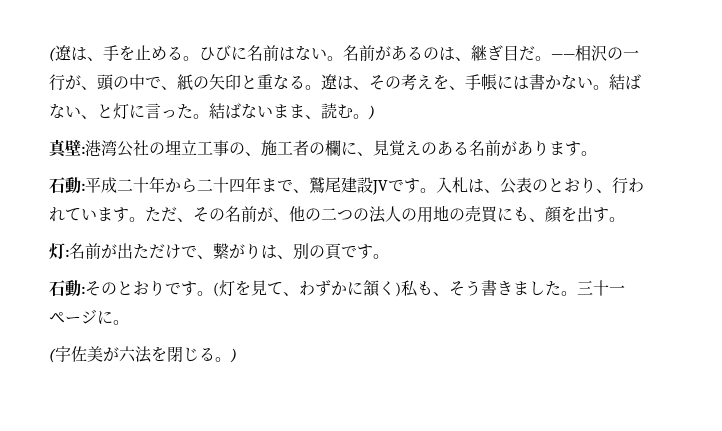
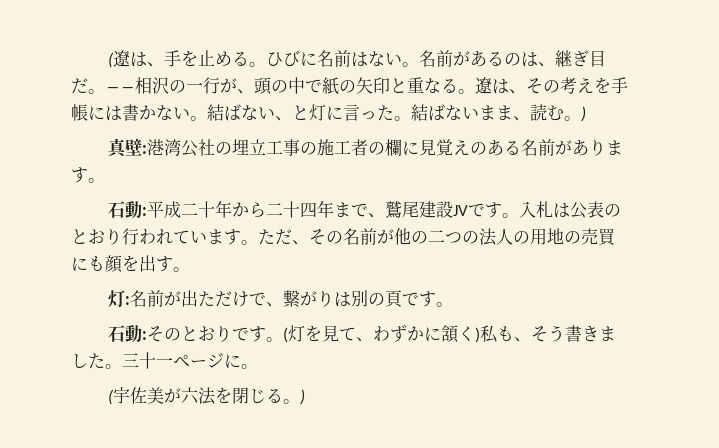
- ――相沢の一行が、頭の中で、紙の矢印と重なる。
+ ――相沢の一行が、頭の中で紙の矢印と重なる。
- 遼は、その考えを、手帳には書かない。
+ 遼は、その考えを手帳には書かない。
- 真壁:港湾公社の埋立工事の、施工者の欄に、見覚えのある名前があります。
+ 真壁:港湾公社の埋立工事の施工者の欄に見覚えのある名前があります。
- 入札は、公表のとおり、行われています。
+ 入札は公表のとおり行われています。
- ただ、その名前が、他の二つの法人の用地の売買にも、顔を出す。
+ ただ、その名前が他の二つの法人の用地の売買にも顔を出す。
- 灯:名前が出ただけで、繋がりは、別の頁です。
+ 灯:名前が出ただけで、繋がりは別の頁です。

